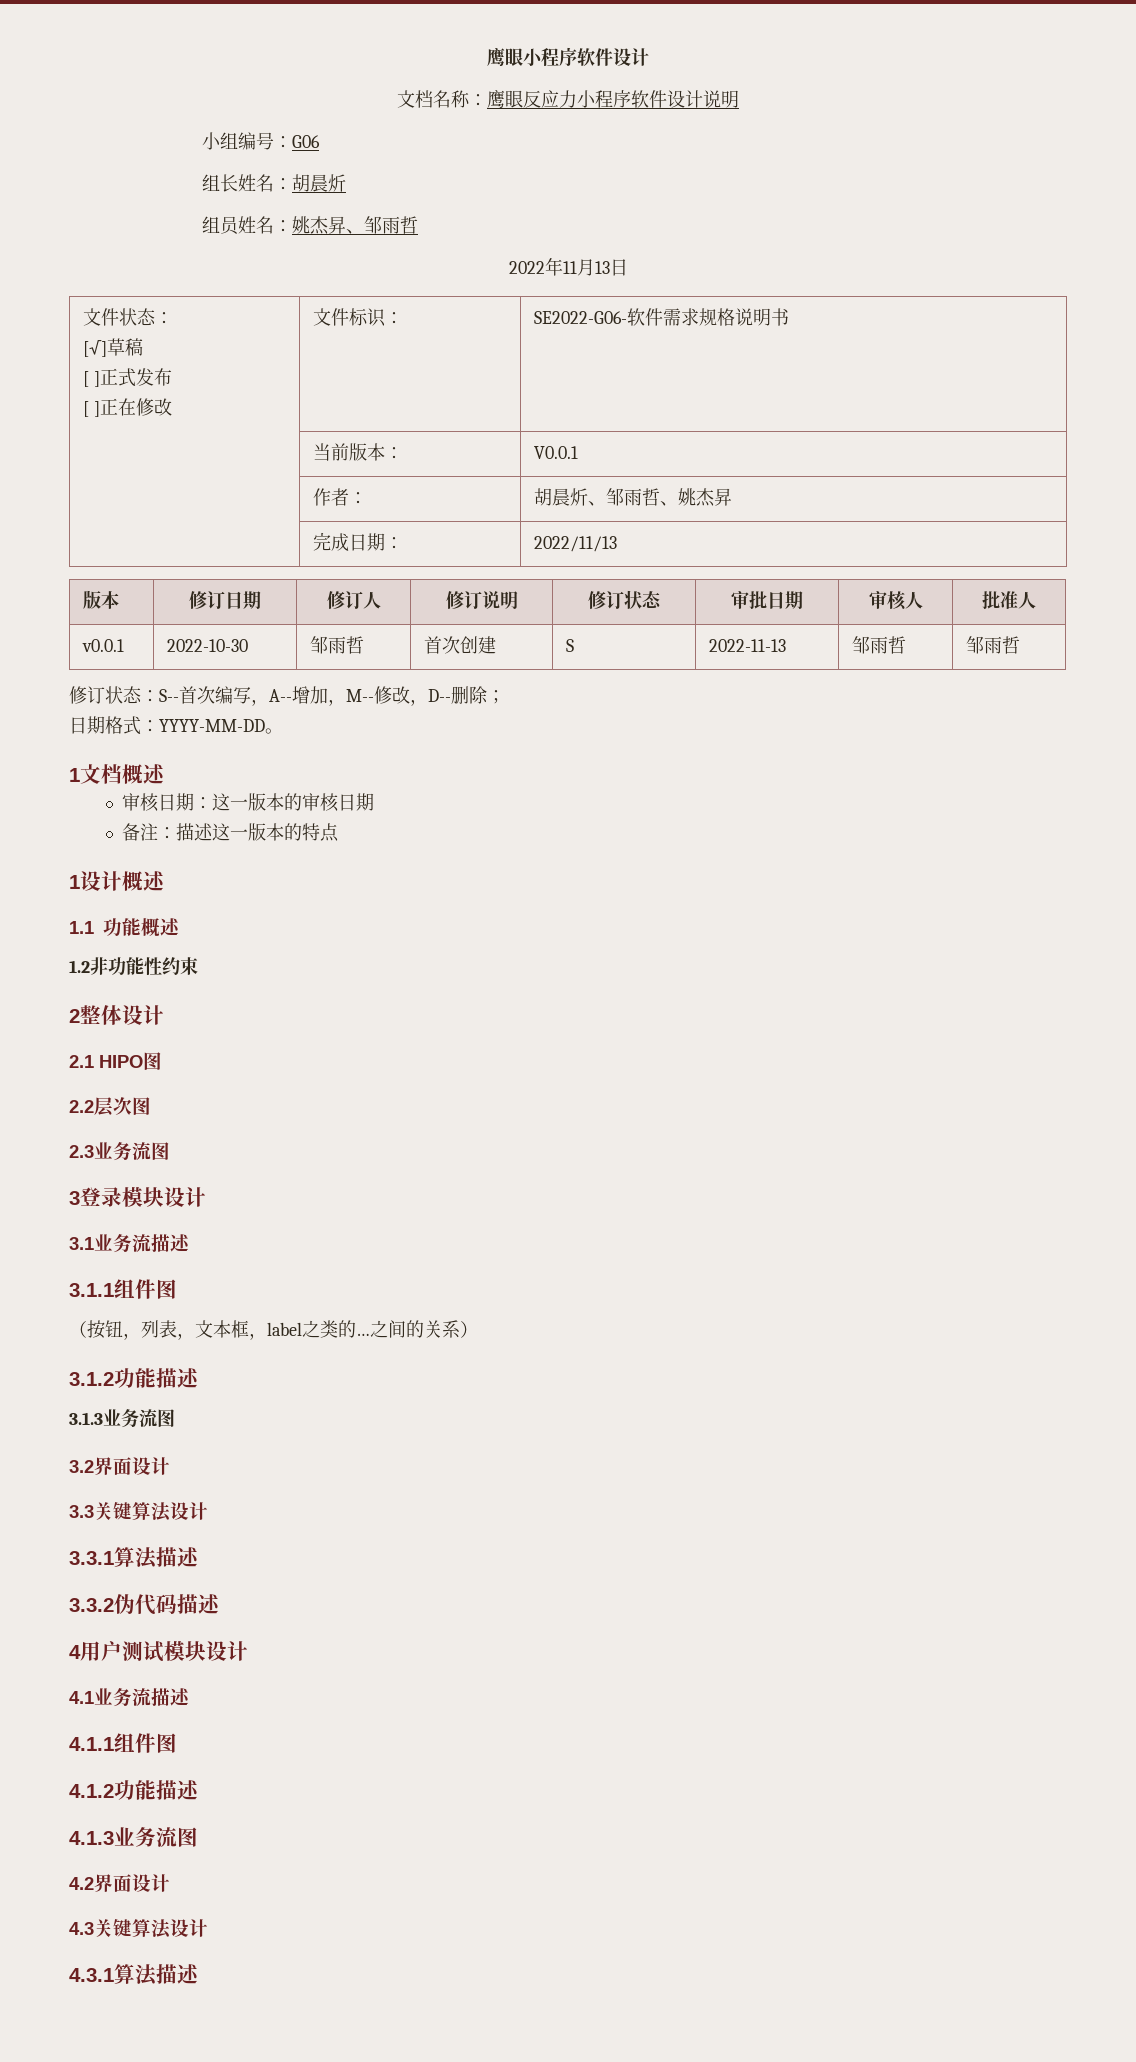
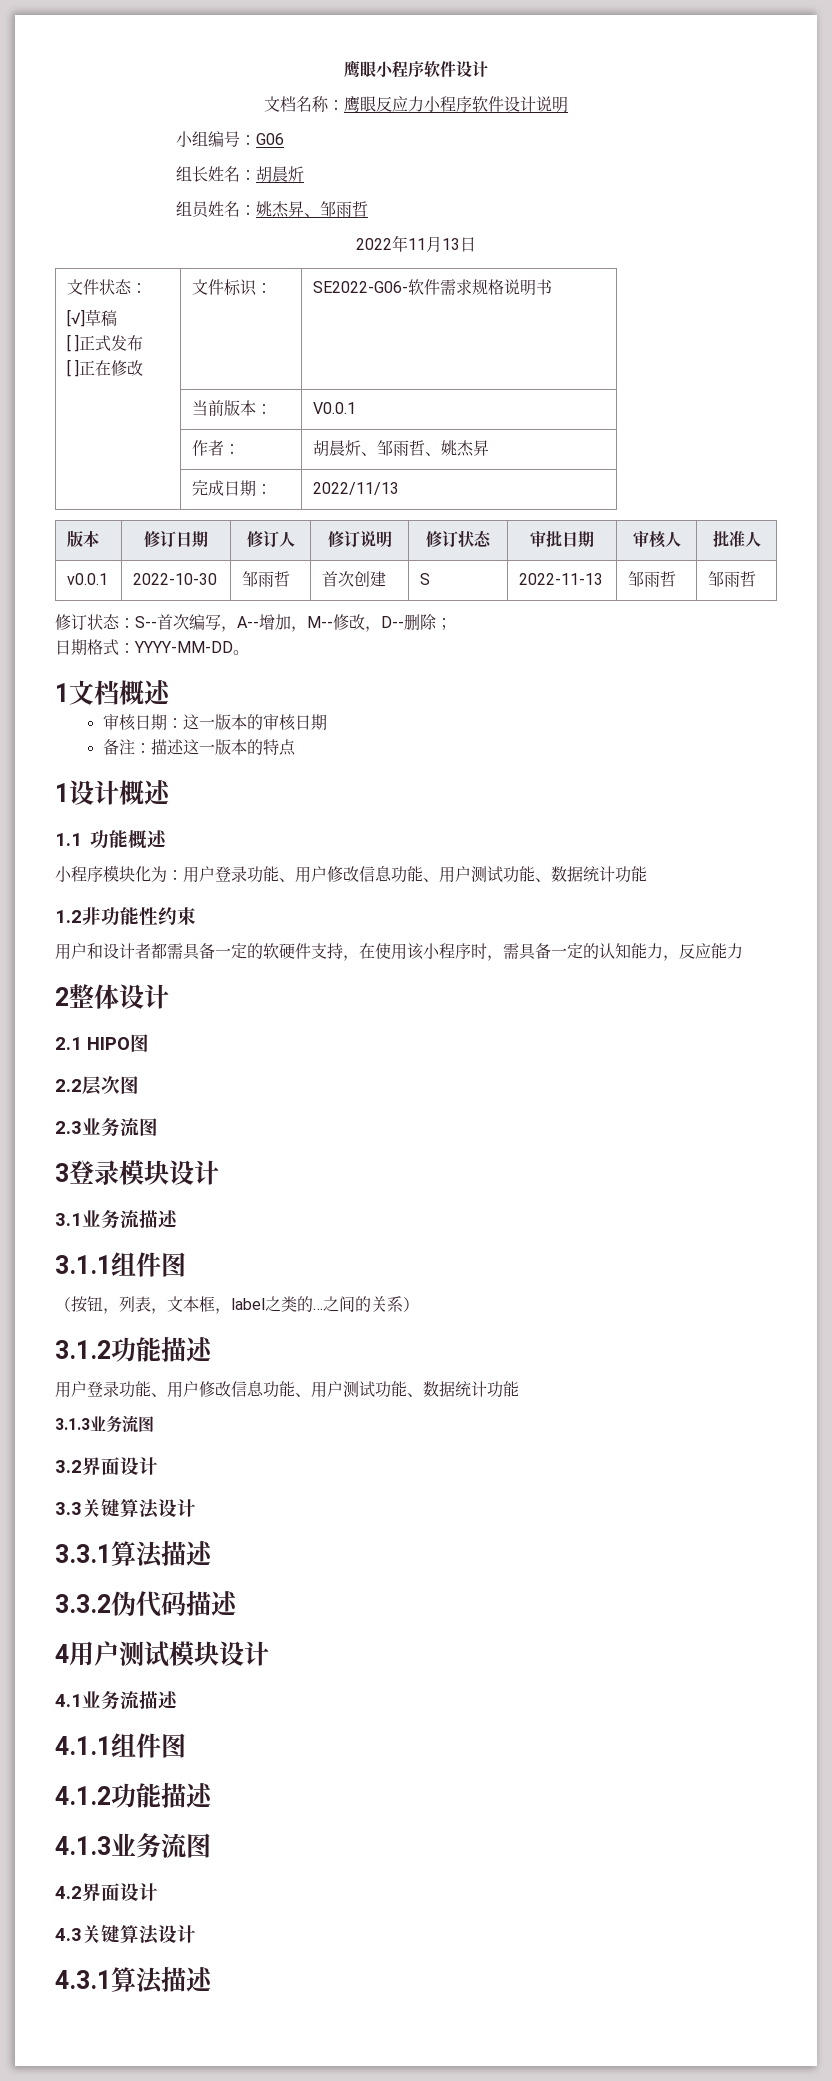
+ 小程序模块化为：用户登录功能、用户修改信息功能、用户测试功能、数据统计功能
  1.2非功能性约束
+ 用户和设计者都需具备一定的软硬件支持，在使用该小程序时，需具备一定的认知能力，反应能力
  3.1.2功能描述
+ 用户登录功能、用户修改信息功能、用户测试功能、数据统计功能

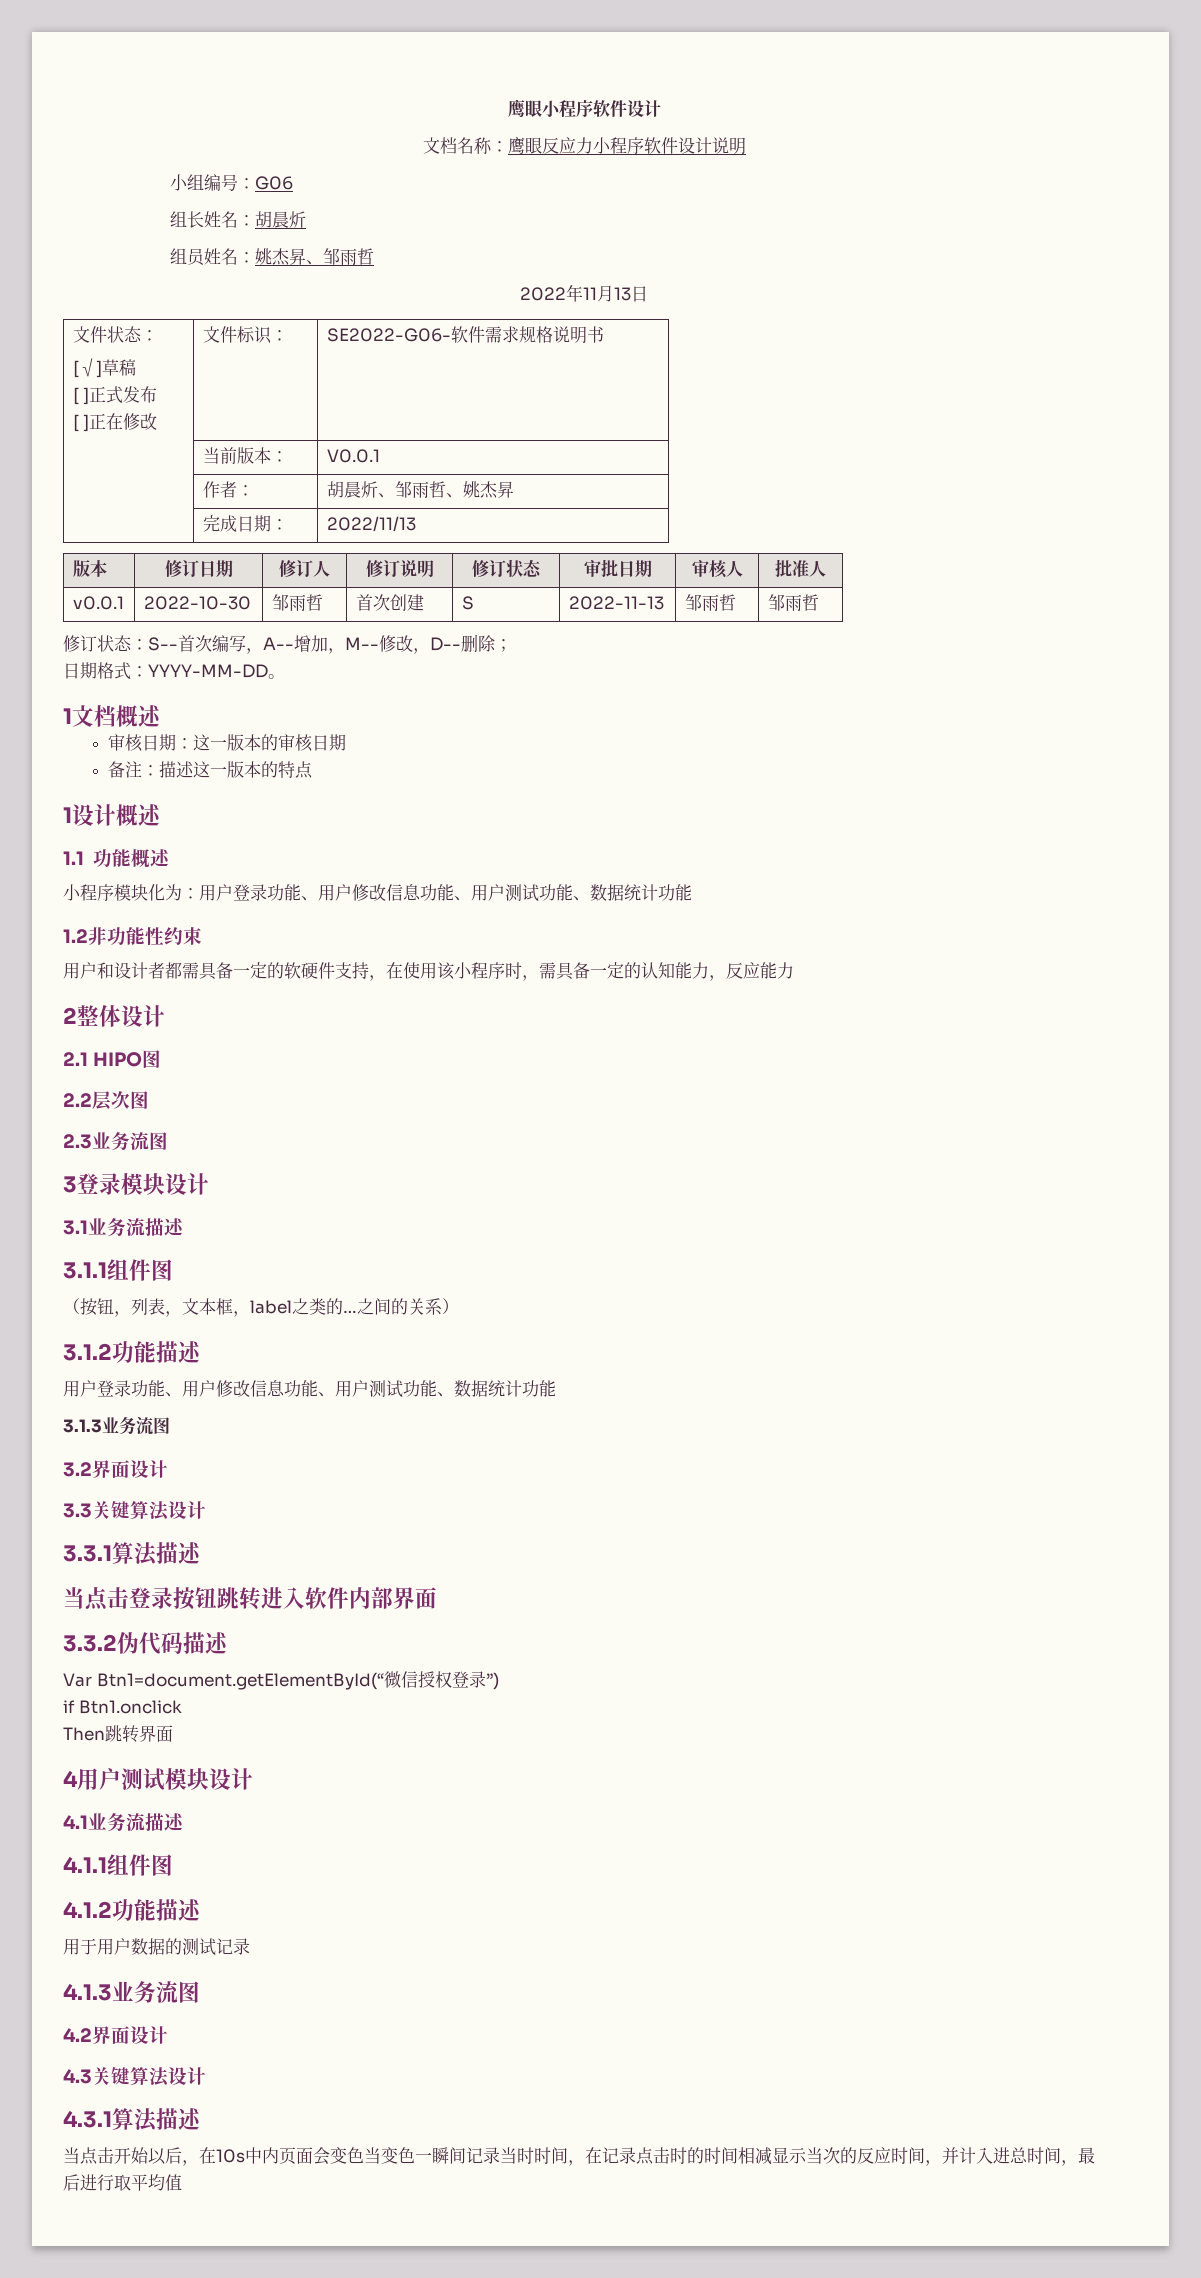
+ 当点击登录按钮跳转进入软件内部界面
  3.3.2伪代码描述
+ Var Btn1=document.getElementById(“微信授权登录”)
+ if Btn1.onclick
+ Then跳转界面
+ 用于用户数据的测试记录
+ 当点击开始以后，在10s中内页面会变色当变色一瞬间记录当时时间，在记录点击时的时间相减显示当次的反应时间，并计入进总时间，最后进行取平均值

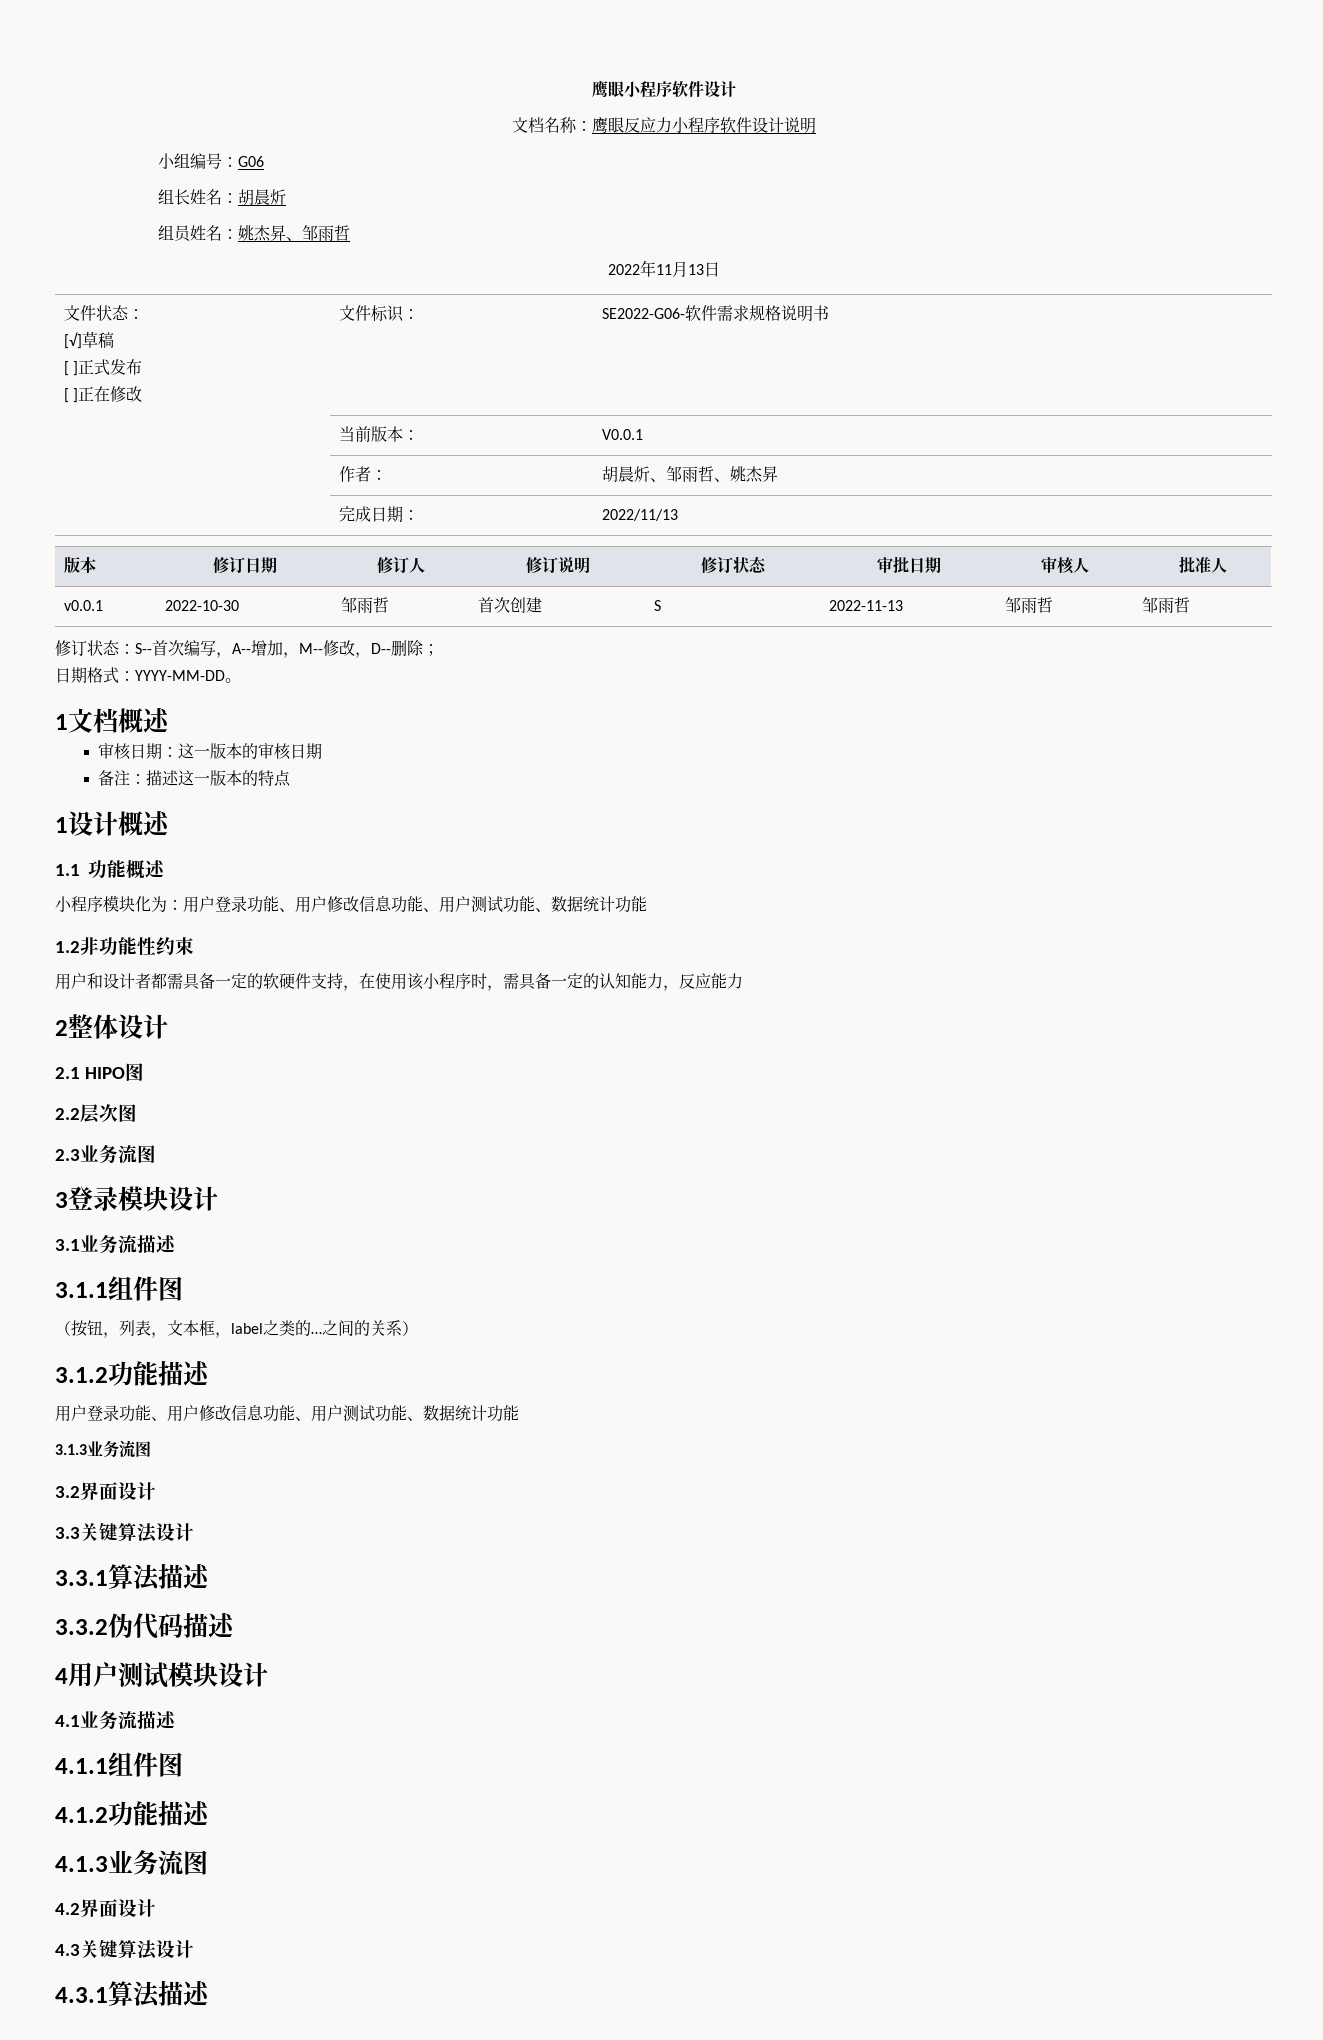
- 当点击登录按钮跳转进入软件内部界面
  3.3.2伪代码描述
- Var Btn1=document.getElementById(“微信授权登录”)
- if Btn1.onclick
- Then跳转界面
- 用于用户数据的测试记录
- 当点击开始以后，在10s中内页面会变色当变色一瞬间记录当时时间，在记录点击时的时间相减显示当次的反应时间，并计入进总时间，最后进行取平均值

